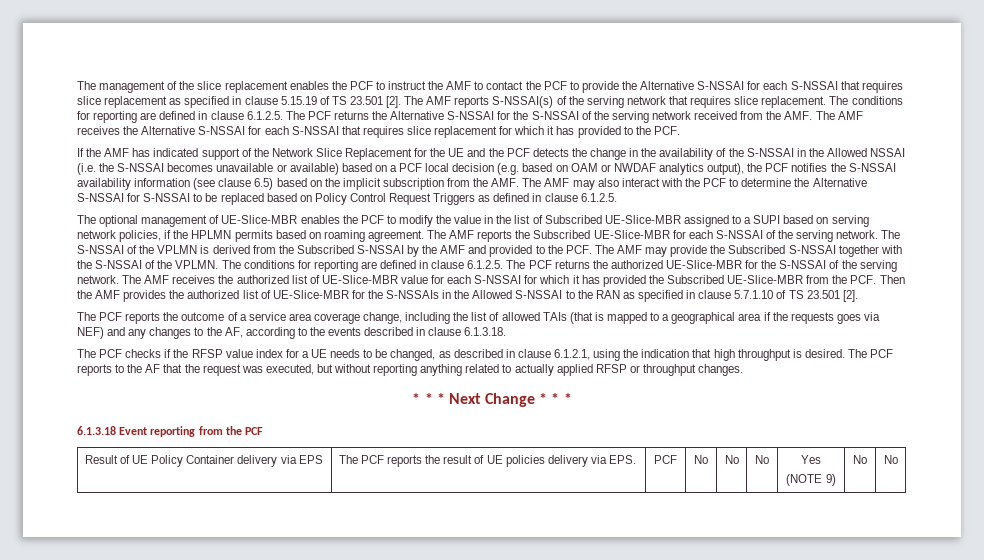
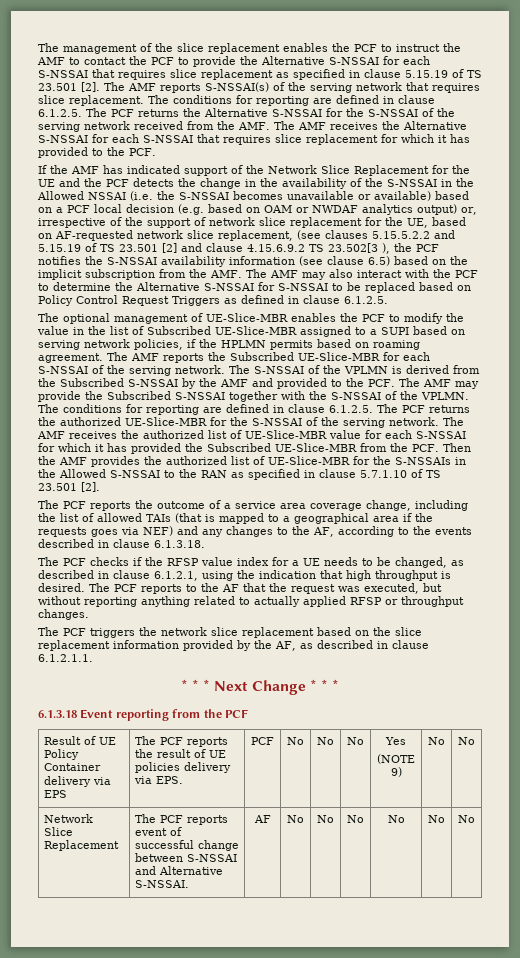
- If the AMF has indicated support of the Network Slice Replacement for the UE and the PCF detects the change in the availability of the S-NSSAI in the Allowed NSSAI (i.e. the S-NSSAI becomes unavailable or available) based on a PCF local decision (e.g. based on OAM or NWDAF analytics output), the PCF notifies the S-NSSAI availability information (see clause 6.5) based on the implicit subscription from the AMF. The AMF may also interact with the PCF to determine the Alternative S-NSSAI for S-NSSAI to be replaced based on Policy Control Request Triggers as defined in clause 6.1.2.5.
+ If the AMF has indicated support of the Network Slice Replacement for the UE and the PCF detects the change in the availability of the S-NSSAI in the Allowed NSSAI (i.e. the S-NSSAI becomes unavailable or available) based on a PCF local decision (e.g. based on OAM or NWDAF analytics output) or, irrespective of the support of network slice replacement for the UE, based on AF-requested network slice replacement, (see clauses 5.15.5.2.2 and 5.15.19 of TS 23.501 [2] and clause 4.15.6.9.2 TS 23.502[3 ), the PCF notifies the S-NSSAI availability information (see clause 6.5) based on the implicit subscription from the AMF. The AMF may also interact with the PCF to determine the Alternative S-NSSAI for S-NSSAI to be replaced based on Policy Control Request Triggers as defined in clause 6.1.2.5.
+ The PCF triggers the network slice replacement based on the slice replacement information provided by the AF, as described in clause 6.1.2.1.1.
+ Network Slice Replacement | The PCF reports event of successful change between S-NSSAI and Alternative S-NSSAI. | AF | No | No | No | No | No | No

